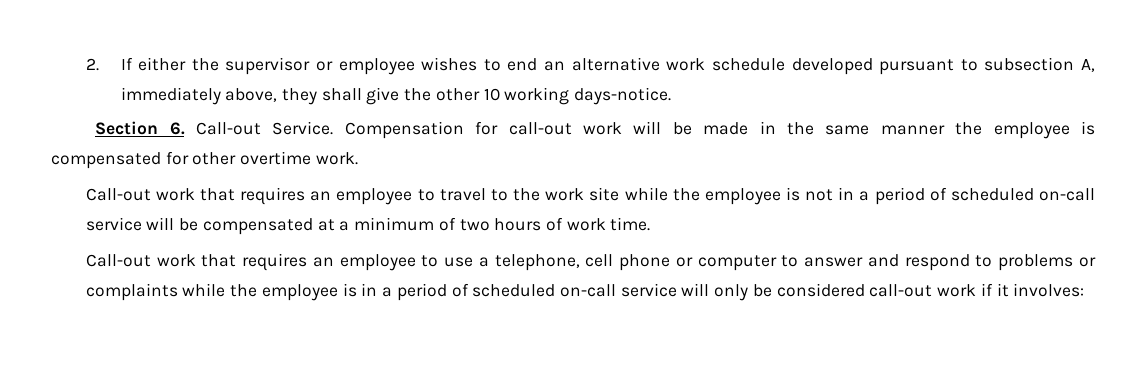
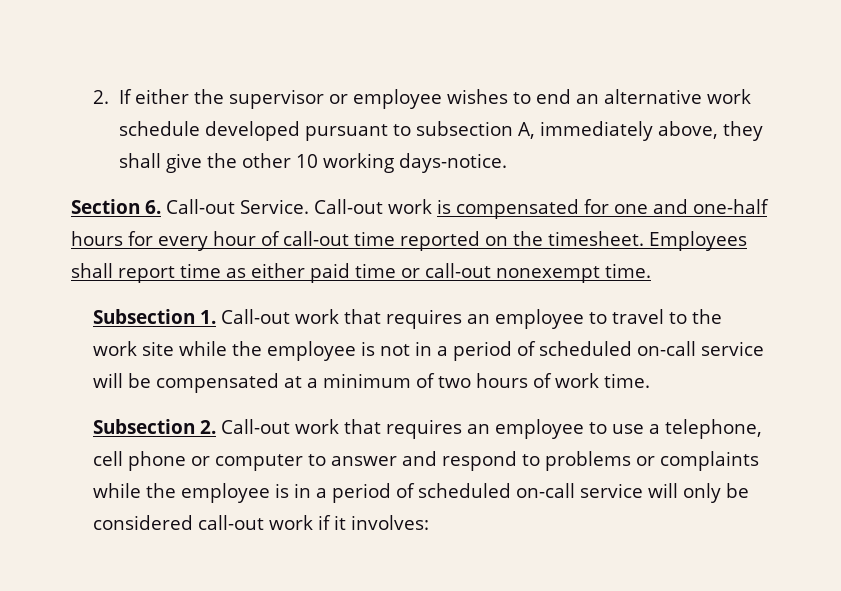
- Compensation for call-out work will be made in the same manner the employee is compensated for other overtime work.
- Call-out work that requires an employee to travel to the work site while the employee is not in a period of scheduled on-call service will be compensated at a minimum of two hours of work time.
+ Call-out work is compensated for one and one-half hours for every hour of call-out time reported on the timesheet. Employees shall report time as either paid time or call-out nonexempt time.
+ Subsection 1. Call-out work that requires an employee to travel to the work site while the employee is not in a period of scheduled on-call service will be compensated at a minimum of two hours of work time.
- Call-out work that requires an employee to use a telephone, cell phone or computer to answer and respond to problems or complaints while the employee is in a period of scheduled on-call service will only be considered call-out work if it involves:
+ Subsection 2. Call-out work that requires an employee to use a telephone, cell phone or computer to answer and respond to problems or complaints while the employee is in a period of scheduled on-call service will only be considered call-out work if it involves:

